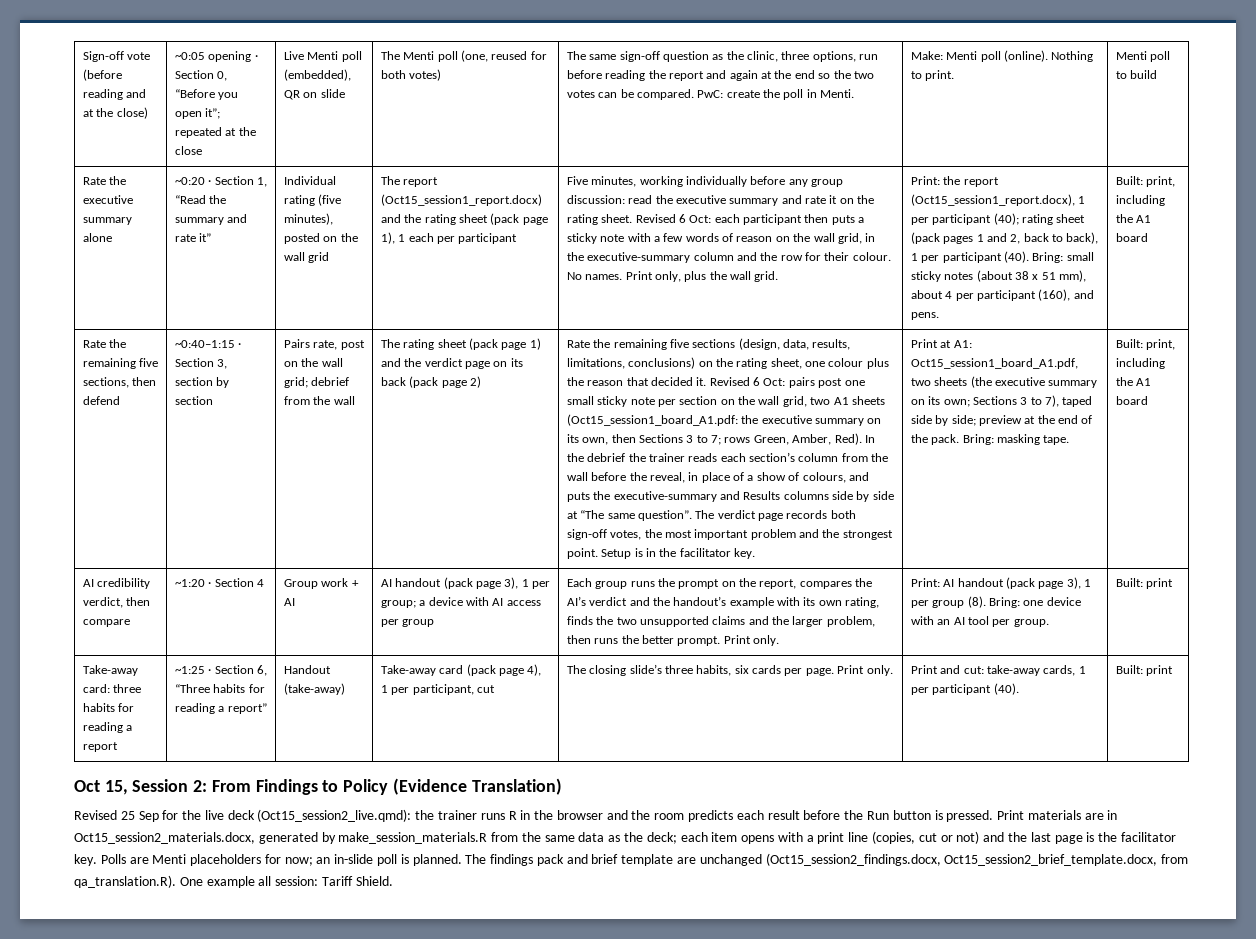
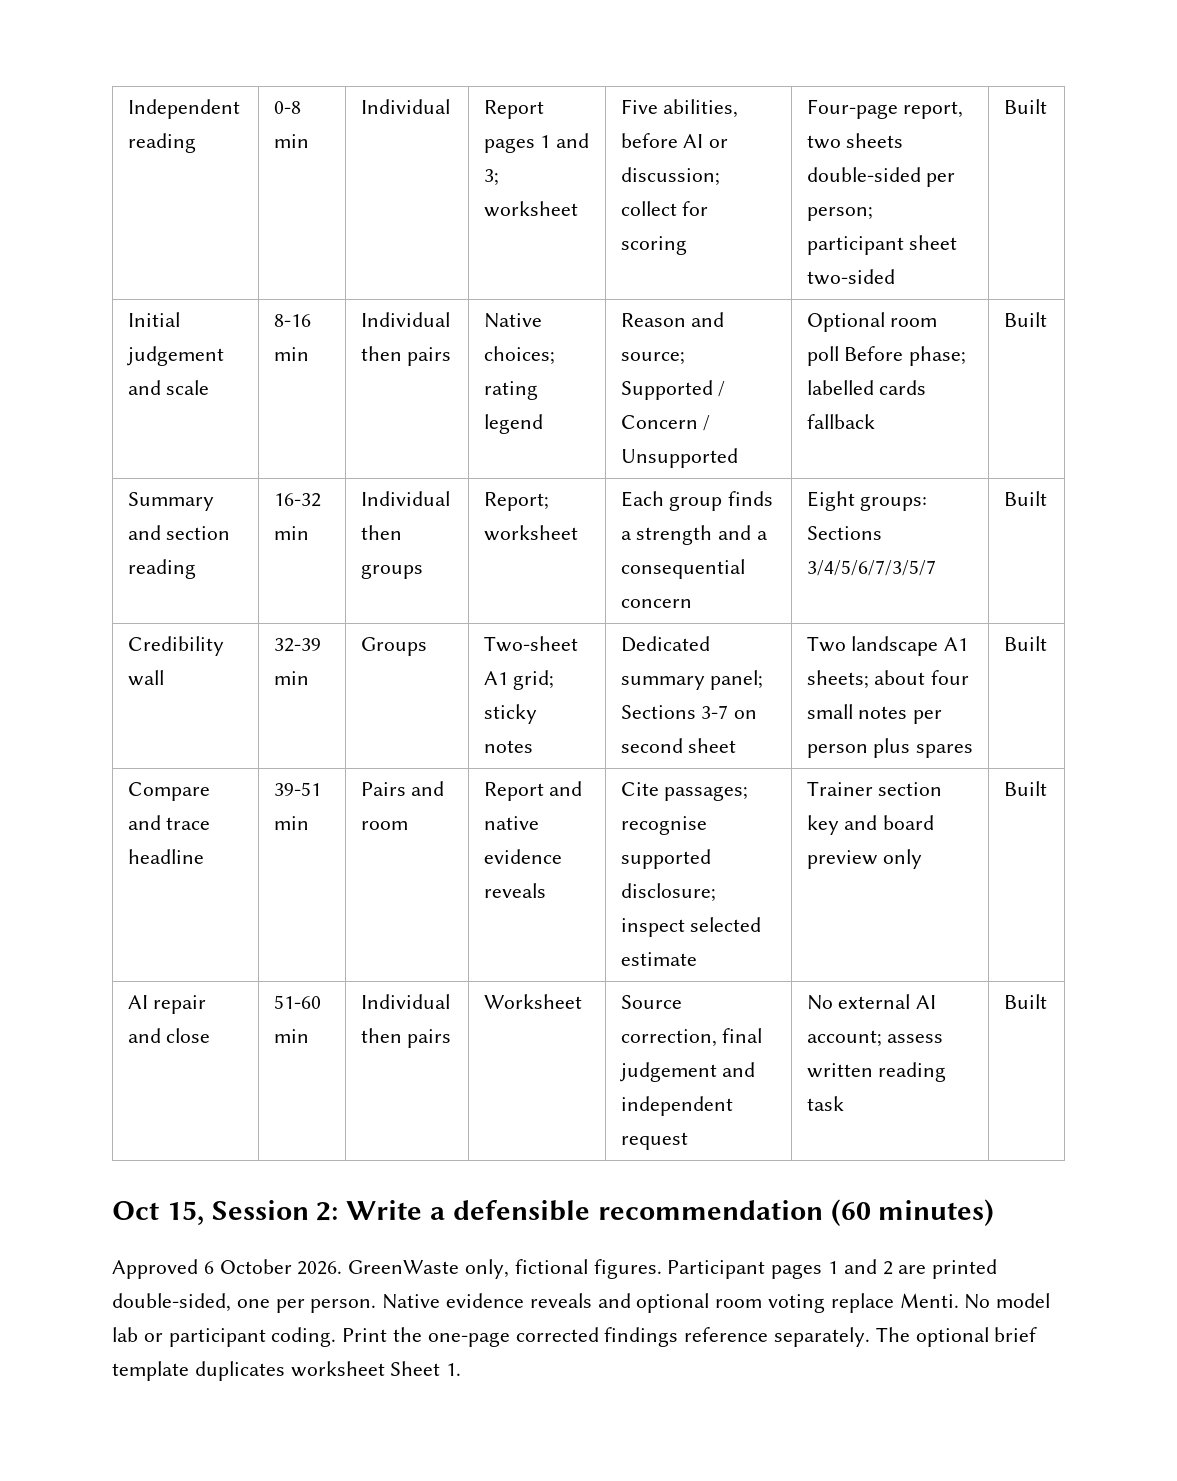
- Sign-off vote (before reading and at the close) | ~0:05 opening · Section 0, “Before you open it”; repeated at the close | Live Menti poll (embedded), QR on slide | The Menti poll (one, reused for both votes) | The same sign-off question as the clinic, three options, run before reading the report and again at the end so the two votes can be compared. PwC: create the poll in Menti. | Make: Menti poll (online). Nothing to print. | Menti poll to build
- Rate the executive summary alone | ~0:20 · Section 1, “Read the summary and rate it” | Individual rating (five minutes), posted on the wall grid | The report (Oct15_session1_report.docx) and the rating sheet (pack page 1), 1 each per participant | Five minutes, working individually before any group discussion: read the executive summary and rate it on the rating sheet. Revised 6 Oct: each participant then puts a sticky note with a few words of reason on the wall grid, in the executive-summary column and the row for their colour. No names. Print only, plus the wall grid. | Print: the report (Oct15_session1_report.docx), 1 per participant (40); rating sheet (pack pages 1 and 2, back to back), 1 per participant (40). Bring: small sticky notes (about 38 x 51 mm), about 4 per participant (160), and pens. | Built: print, including the A1 board
- Rate the remaining five sections, then defend | ~0:40–1:15 · Section 3, section by section | Pairs rate, post on the wall grid; debrief from the wall | The rating sheet (pack page 1) and the verdict page on its back (pack page 2) | Rate the remaining five sections (design, data, results, limitations, conclusions) on the rating sheet, one colour plus the reason that decided it. Revised 6 Oct: pairs post one small sticky note per section on the wall grid, two A1 sheets (Oct15_session1_board_A1.pdf: the executive summary on its own, then Sections 3 to 7; rows Green, Amber, Red). In the debrief the trainer reads each section’s column from the wall before the reveal, in place of a show of colours, and puts the executive-summary and Results columns side by side at “The same question”. The verdict page records both sign-off votes, the most important problem and the strongest point. Setup is in the facilitator key. | Print at A1: Oct15_session1_board_A1.pdf, two sheets (the executive summary on its own; Sections 3 to 7), taped side by side; preview at the end of the pack. Bring: masking tape. | Built: print, including the A1 board
- AI credibility verdict, then compare | ~1:20 · Section 4 | Group work + AI | AI handout (pack page 3), 1 per group; a device with AI access per group | Each group runs the prompt on the report, compares the AI’s verdict and the handout’s example with its own rating, finds the two unsupported claims and the larger problem, then runs the better prompt. Print only. | Print: AI handout (pack page 3), 1 per group (8). Bring: one device with an AI tool per group. | Built: print
- Take-away card: three habits for reading a report | ~1:25 · Section 6, “Three habits for reading a report” | Handout (take-away) | Take-away card (pack page 4), 1 per participant, cut | The closing slide’s three habits, six cards per page. Print only. | Print and cut: take-away cards, 1 per participant (40). | Built: print
- Oct 15, Session 2: From Findings to Policy (Evidence Translation)
- Revised 25 Sep for the live deck (Oct15_session2_live.qmd): the trainer runs R in the browser and the room predicts each result before the Run button is pressed. Print materials are in Oct15_session2_materials.docx, generated by make_session_materials.R from the same data as the deck; each item opens with a print line (copies, cut or not) and the last page is the facilitator key. Polls are Menti placeholders for now; an in-slide poll is planned. The findings pack and brief template are unchanged (Oct15_session2_findings.docx, Oct15_session2_brief_template.docx, from qa_translation.R). One example all session: Tariff Shield.
+ Independent reading | 0-8 min | Individual | Report pages 1 and 3; worksheet | Five abilities, before AI or discussion; collect for scoring | Four-page report, two sheets double-sided per person; participant sheet two-sided | Built
+ Initial judgement and scale | 8-16 min | Individual then pairs | Native choices; rating legend | Reason and source; Supported / Concern / Unsupported | Optional room poll Before phase; labelled cards fallback | Built
+ Summary and section reading | 16-32 min | Individual then groups | Report; worksheet | Each group finds a strength and a consequential concern | Eight groups: Sections 3/4/5/6/7/3/5/7 | Built
+ Credibility wall | 32-39 min | Groups | Two-sheet A1 grid; sticky notes | Dedicated summary panel; Sections 3-7 on second sheet | Two landscape A1 sheets; about four small notes per person plus spares | Built
+ Compare and trace headline | 39-51 min | Pairs and room | Report and native evidence reveals | Cite passages; recognise supported disclosure; inspect selected estimate | Trainer section key and board preview only | Built
+ AI repair and close | 51-60 min | Individual then pairs | Worksheet | Source correction, final judgement and independent request | No external AI account; assess written reading task | Built
+ Oct 15, Session 2: Write a defensible recommendation (60 minutes)
+ Approved 6 October 2026. GreenWaste only, fictional figures. Participant pages 1 and 2 are printed double-sided, one per person. Native evidence reveals and optional room voting replace Menti. No model lab or participant coding. Print the one-page corrected findings reference separately. The optional brief template duplicates worksheet Sheet 1.

